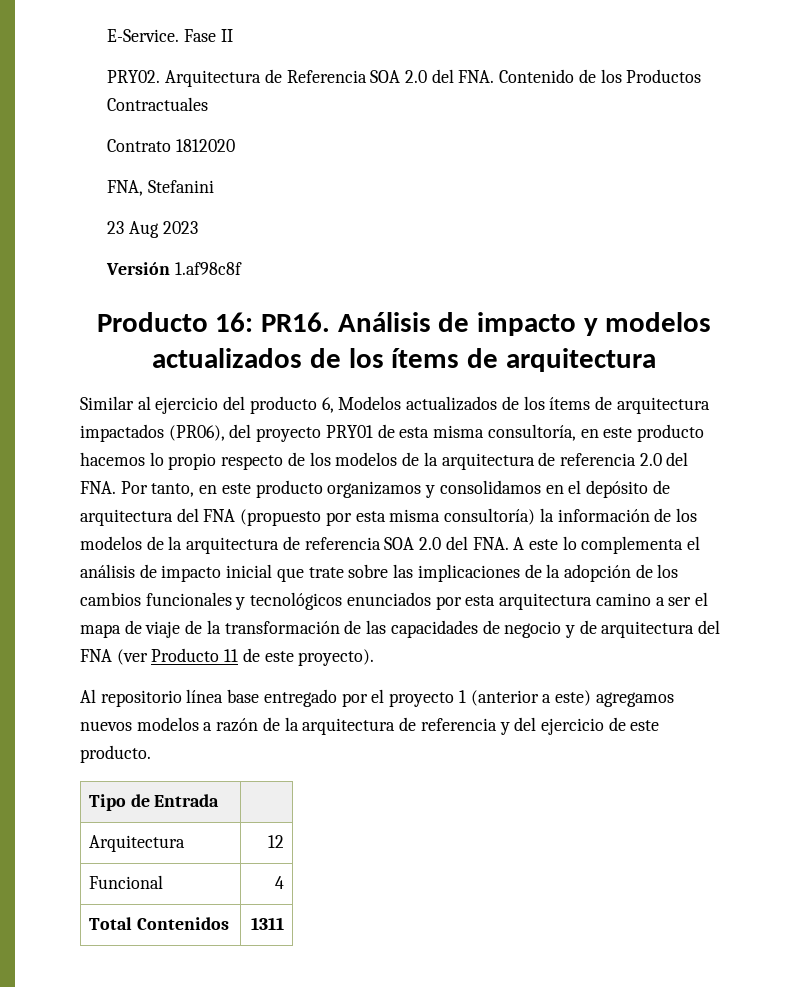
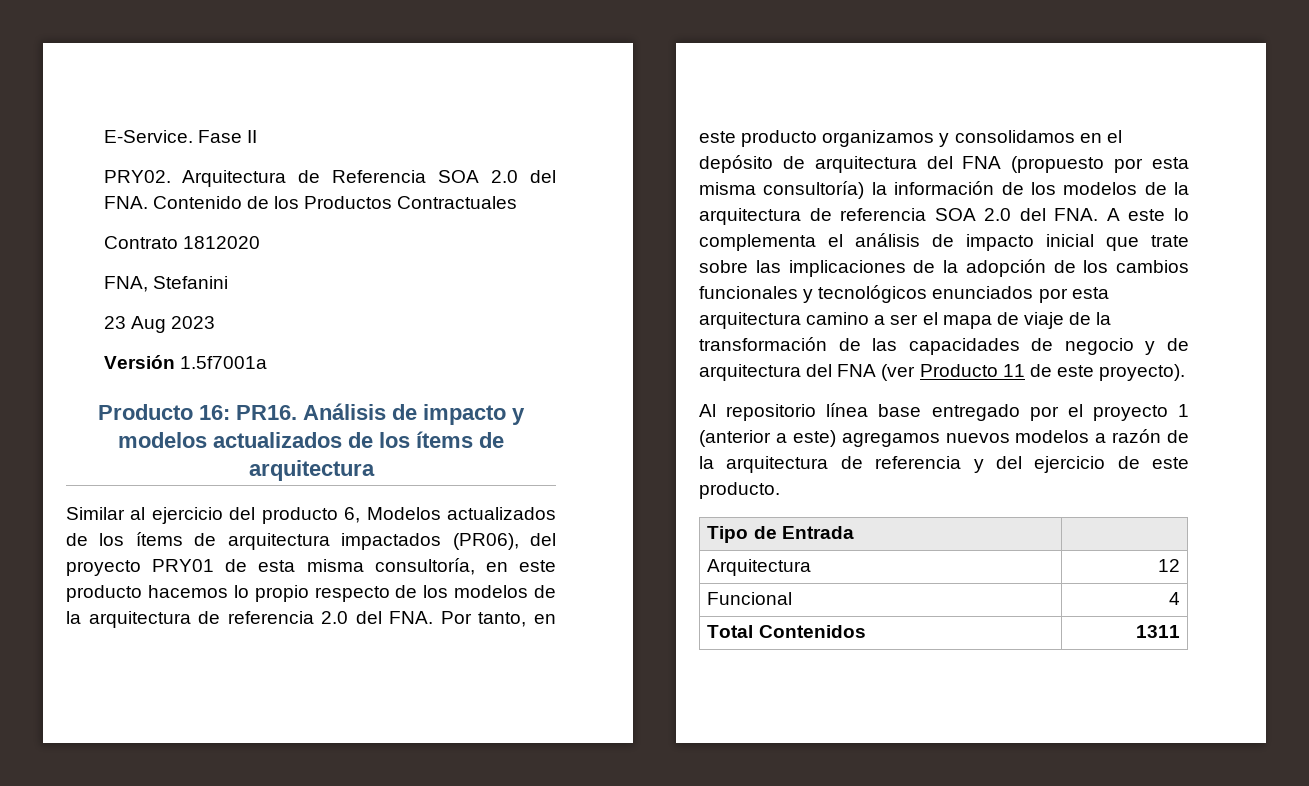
- Versión 1.af98c8f
+ Versión 1.5f7001a

